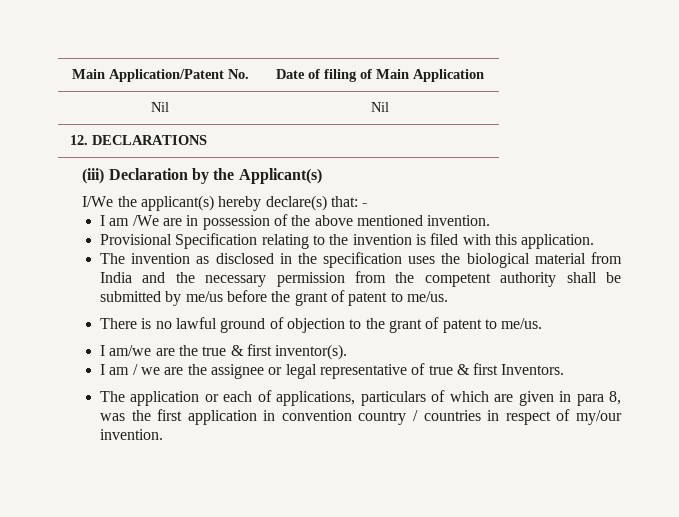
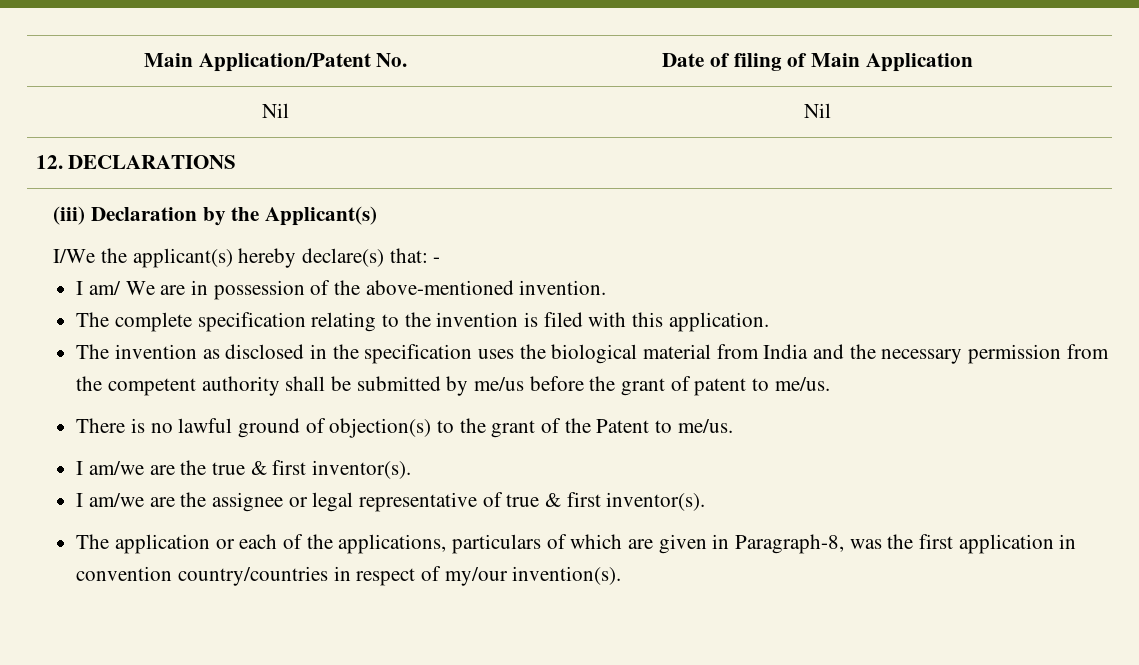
- I am /We are in possession of the above mentioned invention.
+ I am/ We are in possession of the above-mentioned invention.
- Provisional Specification relating to the invention is filed with this application.
+ The complete specification relating to the invention is filed with this application.
- There is no lawful ground of objection to the grant of patent to me/us.
+ There is no lawful ground of objection(s) to the grant of the Patent to me/us.
- I am / we are the assignee or legal representative of true & first Inventors.
+ I am/we are the assignee or legal representative of true & first inventor(s).
- The application or each of applications, particulars of which are given in para 8, was the first application in convention country / countries in respect of my/our invention.
+ The application or each of the applications, particulars of which are given in Paragraph-8, was the first application in convention country/countries in respect of my/our invention(s).

